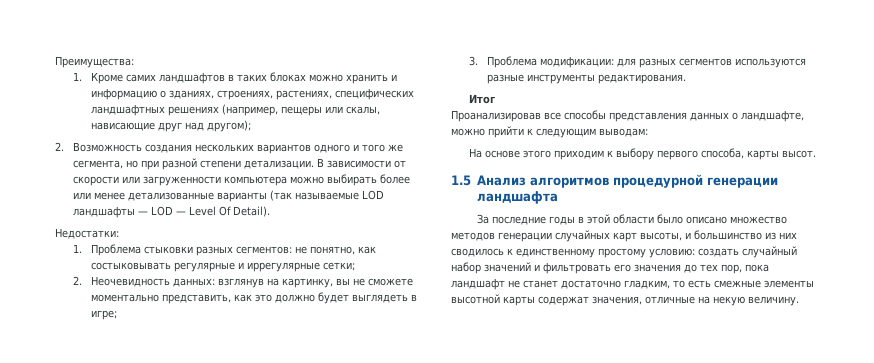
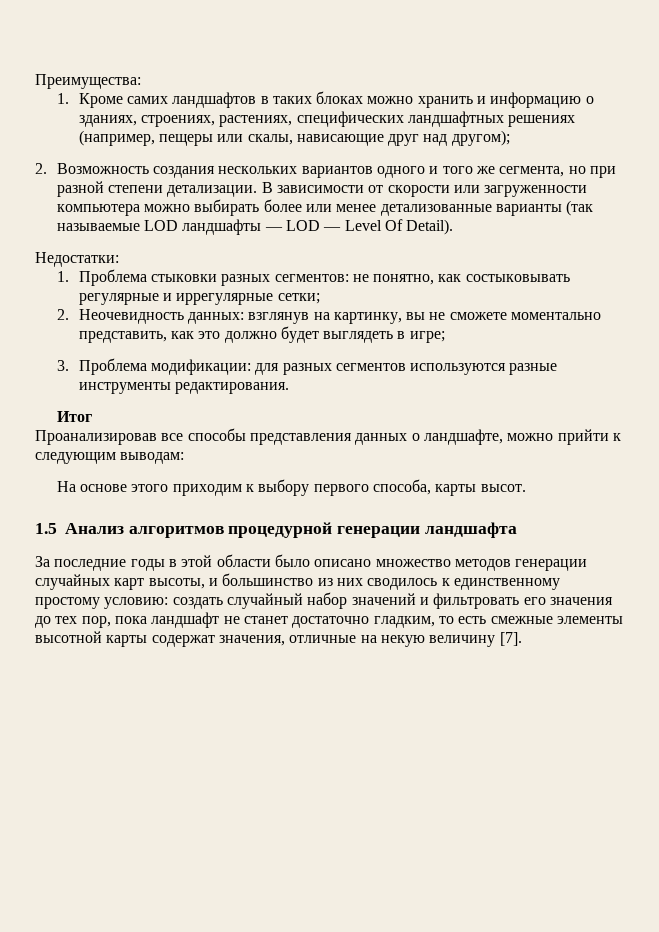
- За последние годы в этой области было описано множество методов генерации случайных карт высоты, и большинство из них сводилось к единственному простому условию: создать случайный набор значений и фильтровать его значения до тех пор, пока ландшафт не станет достаточно гладким, то есть смежные элементы высотной карты содержат значения, отличные на некую величину.
+ За последние годы в этой области было описано множество методов генерации случайных карт высоты, и большинство из них сводилось к единственному простому условию: создать случайный набор значений и фильтровать его значения до тех пор, пока ландшафт не станет достаточно гладким, то есть смежные элементы высотной карты содержат значения, отличные на некую величину [7].

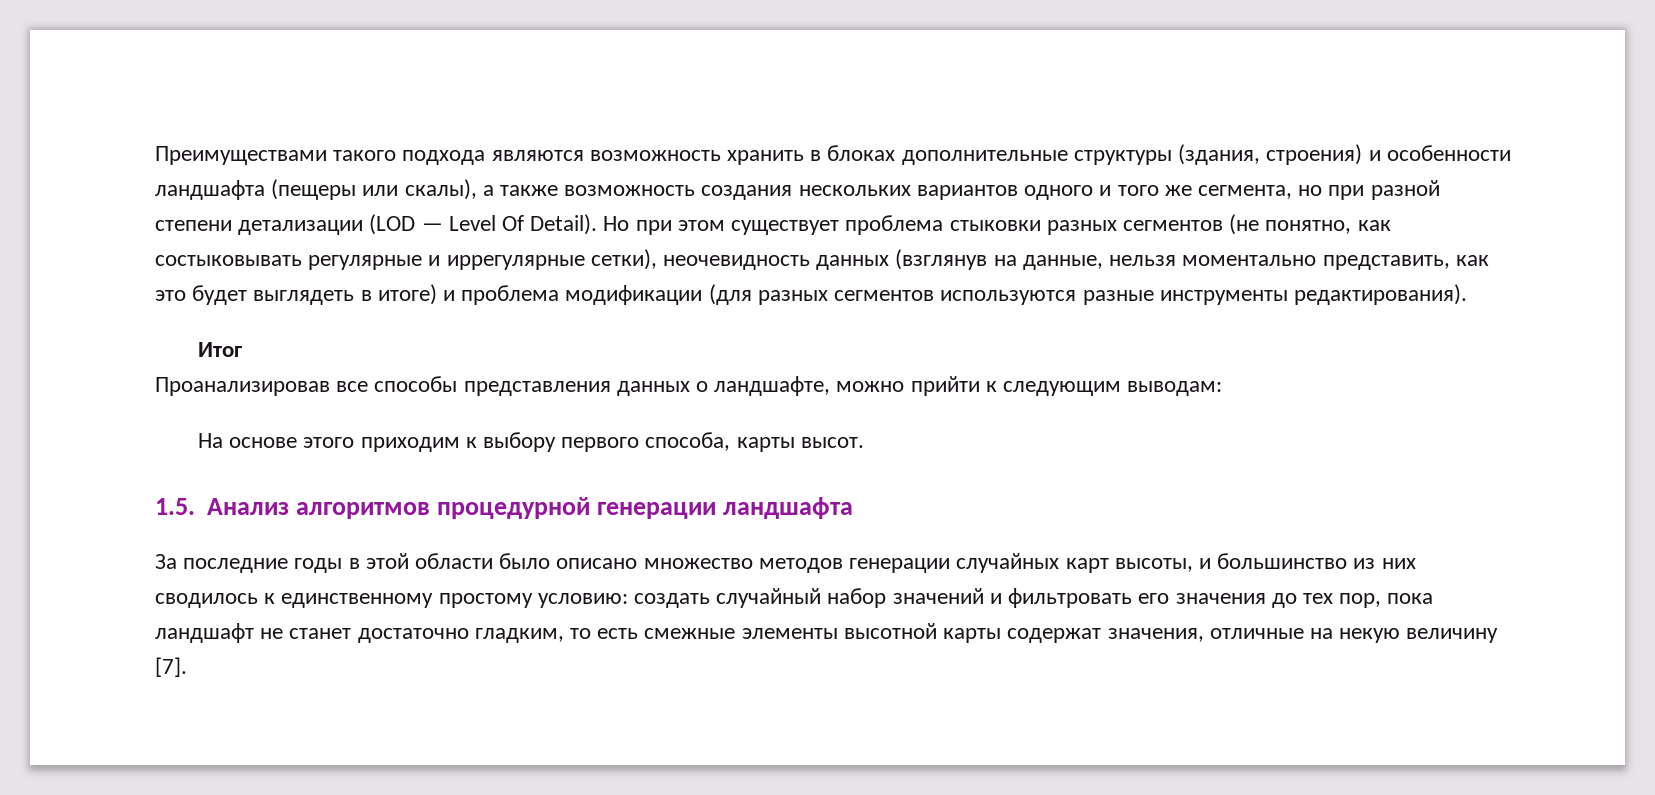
- Преимущества:
- 1. Кроме самих ландшафтов в таких блоках можно хранить и информацию о зданиях, строениях, растениях, специфических ландшафтных решениях (например, пещеры или скалы, нависающие друг над другом);
- 2. Возможность создания нескольких вариантов одного и того же сегмента, но при разной степени детализации. В зависимости от скорости или загруженности компьютера можно выбирать более или менее детализованные варианты (так называемые LOD ландшафты — LOD — Level Of Detail).
- Недостатки:
- 1. Проблема стыковки разных сегментов: не понятно, как состыковывать регулярные и иррегулярные сетки;
- 2. Неочевидность данных: взглянув на картинку, вы не сможете моментально представить, как это должно будет выглядеть в игре;
- 3. Проблема модификации: для разных сегментов используются разные инструменты редактирования.
+ Преимуществами такого подхода являются возможность хранить в блоках дополнительные структуры (здания, строения) и особенности ландшафта (пещеры или скалы), а также возможность создания нескольких вариантов одного и того же сегмента, но при разной степени детализации (LOD — Level Of Detail). Но при этом существует проблема стыковки разных сегментов (не понятно, как состыковывать регулярные и иррегулярные сетки), неочевидность данных (взглянув на данные, нельзя моментально представить, как это будет выглядеть в итоге) и проблема модификации (для разных сегментов используются разные инструменты редактирования).
- 1.5 Анализ алгоритмов процедурной генерации ландшафта
+ 1.5. Анализ алгоритмов процедурной генерации ландшафта

